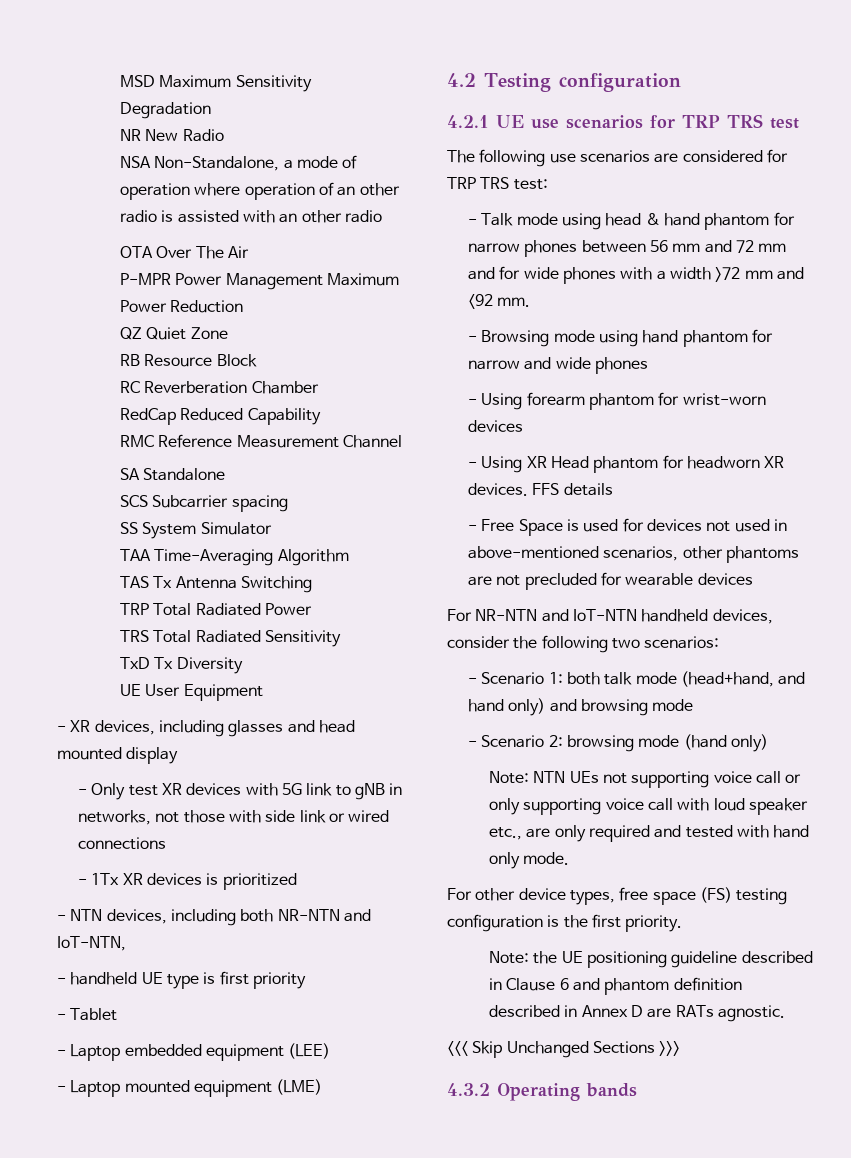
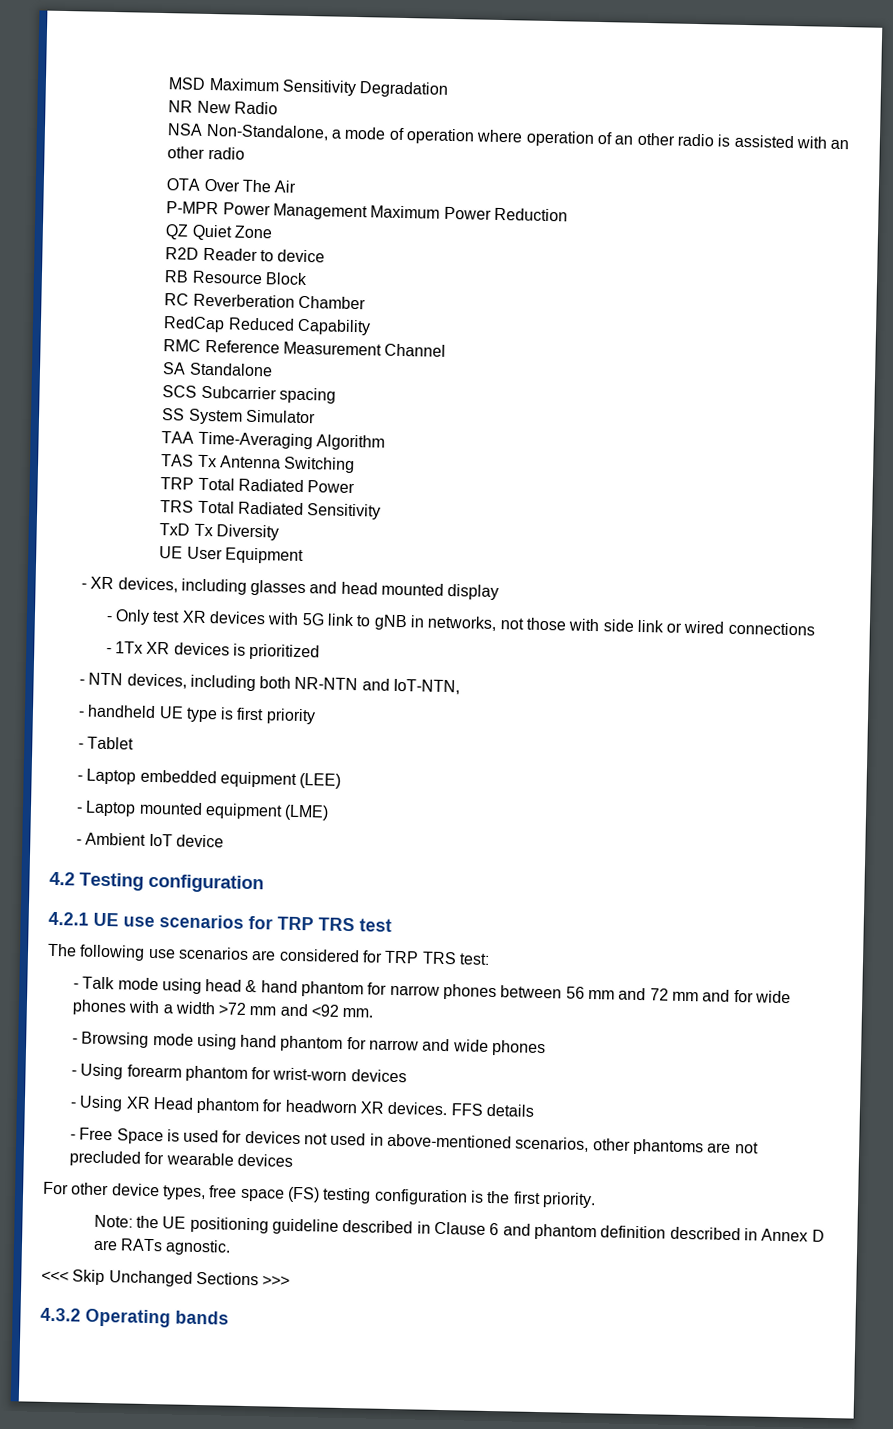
+ R2D Reader to device
+ - Ambient IoT device
- For NR-NTN and IoT-NTN handheld devices, consider the following two scenarios:
- - Scenario 1: both talk mode (head+hand, and hand only) and browsing mode
- - Scenario 2: browsing mode (hand only)
- Note: NTN UEs not supporting voice call or only supporting voice call with loud speaker etc., are only required and tested with hand only mode.

